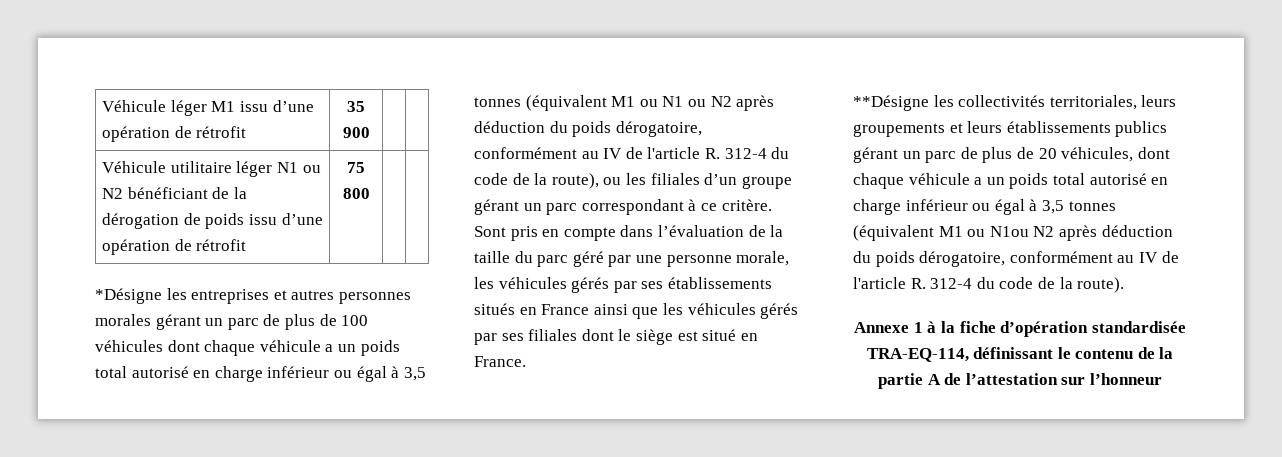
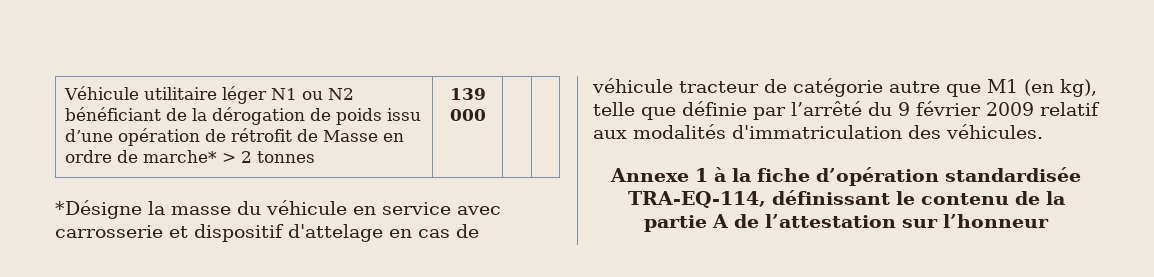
- Véhicule léger M1 issu d’une opération de rétrofit | 35 900 | |
- Véhicule utilitaire léger N1 ou N2 bénéficiant de la dérogation de poids issu d’une opération de rétrofit | 75 800 | |
- *Désigne les entreprises et autres personnes morales gérant un parc de plus de 100 véhicules dont chaque véhicule a un poids total autorisé en charge inférieur ou égal à 3,5 tonnes (équivalent M1 ou N1 ou N2 après déduction du poids dérogatoire, conformément au IV de l'article R. 312-4 du code de la route), ou les filiales d’un groupe gérant un parc correspondant à ce critère. Sont pris en compte dans l’évaluation de la taille du parc géré par une personne morale, les véhicules gérés par ses établissements situés en France ainsi que les véhicules gérés par ses filiales dont le siège est situé en France.
- **Désigne les collectivités territoriales, leurs groupements et leurs établissements publics gérant un parc de plus de 20 véhicules, dont chaque véhicule a un poids total autorisé en charge inférieur ou égal à 3,5 tonnes (équivalent M1 ou N1ou N2 après déduction du poids dérogatoire, conformément au IV de l'article R. 312-4 du code de la route).
+ Véhicule utilitaire léger N1 ou N2 bénéficiant de la dérogation de poids issu d’une opération de rétrofit de Masse en ordre de marche* > 2 tonnes | 139 000 | |
+ *Désigne la masse du véhicule en service avec carrosserie et dispositif d'attelage en cas de véhicule tracteur de catégorie autre que M1 (en kg), telle que définie par l’arrêté du 9 février 2009 relatif aux modalités d'immatriculation des véhicules.

